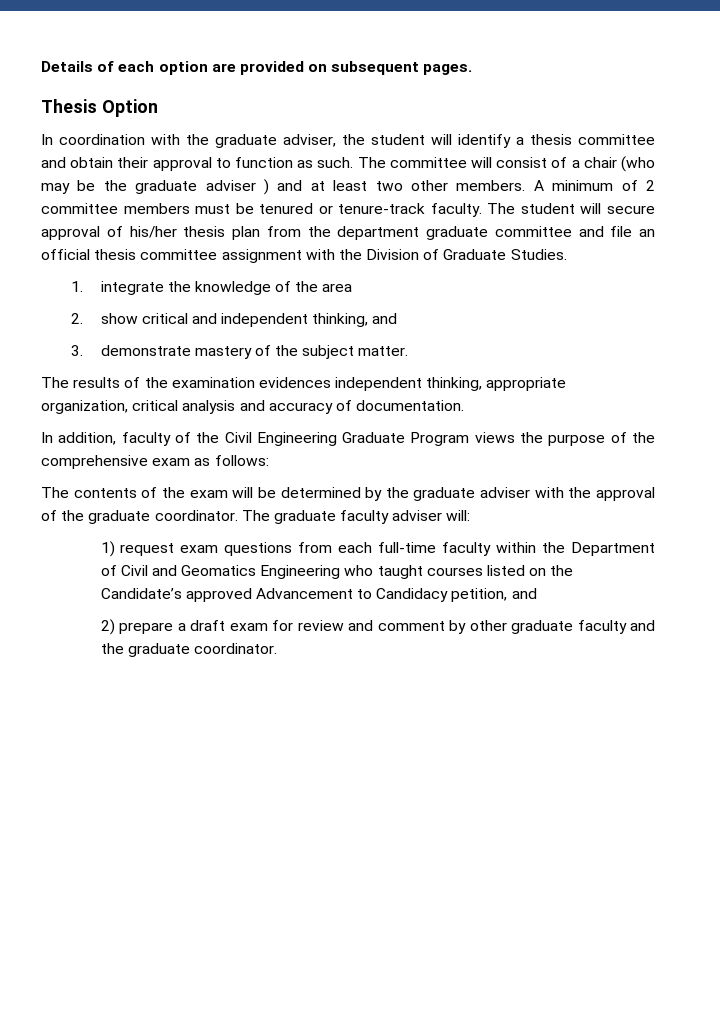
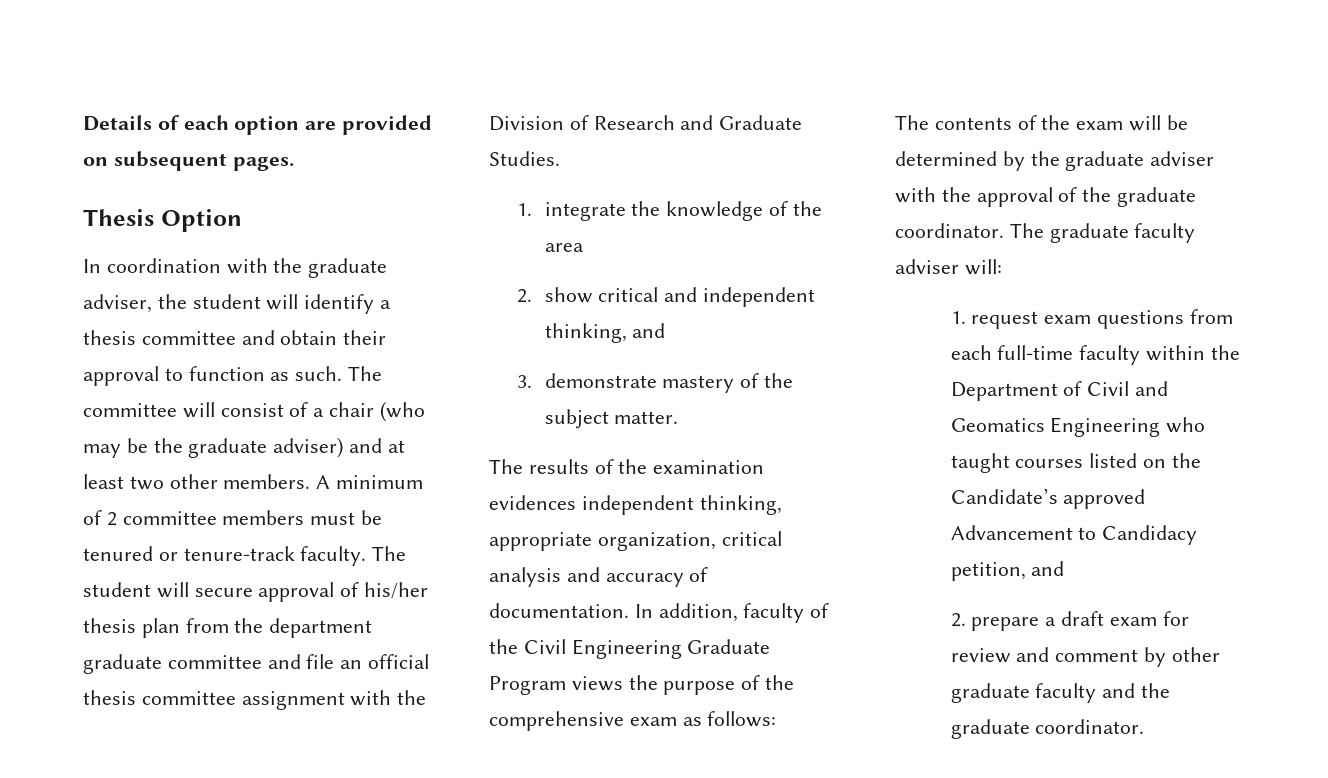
- The committee will consist of a chair (who may be the graduate adviser ) and at least two other members.
+ The committee will consist of a chair (who may be the graduate adviser) and at least two other members.
- The student will secure approval of his/her thesis plan from the department graduate committee and file an official thesis committee assignment with the Division of Graduate Studies.
+ The student will secure approval of his/her thesis plan from the department graduate committee and file an official thesis committee assignment with the Division of Research and Graduate Studies.
- The results of the examination evidences independent thinking, appropriate organization, critical analysis and accuracy of documentation.
- In addition, faculty of the Civil Engineering Graduate Program views the purpose of the comprehensive exam as follows:
+ The results of the examination evidences independent thinking, appropriate organization, critical analysis and accuracy of documentation. In addition, faculty of the Civil Engineering Graduate Program views the purpose of the comprehensive exam as follows:
- 1) request exam questions from each full-time faculty within the Department of Civil and Geomatics Engineering who taught courses listed on the Candidate’s approved Advancement to Candidacy petition, and
+ 1. request exam questions from each full-time faculty within the Department of Civil and Geomatics Engineering who taught courses listed on the Candidate’s approved Advancement to Candidacy petition, and
- 2) prepare a draft exam for review and comment by other graduate faculty and the graduate coordinator.
+ 2. prepare a draft exam for review and comment by other graduate faculty and the graduate coordinator.

